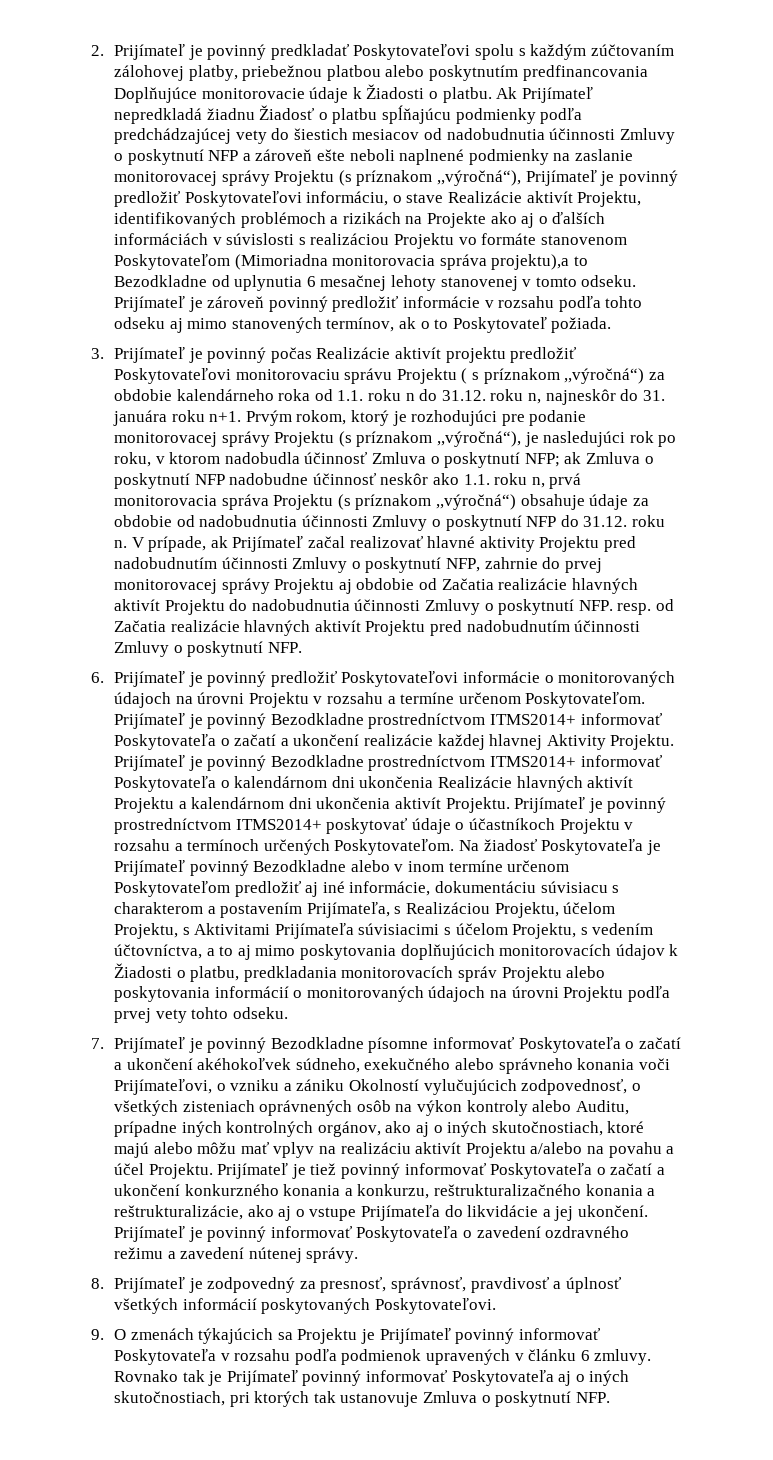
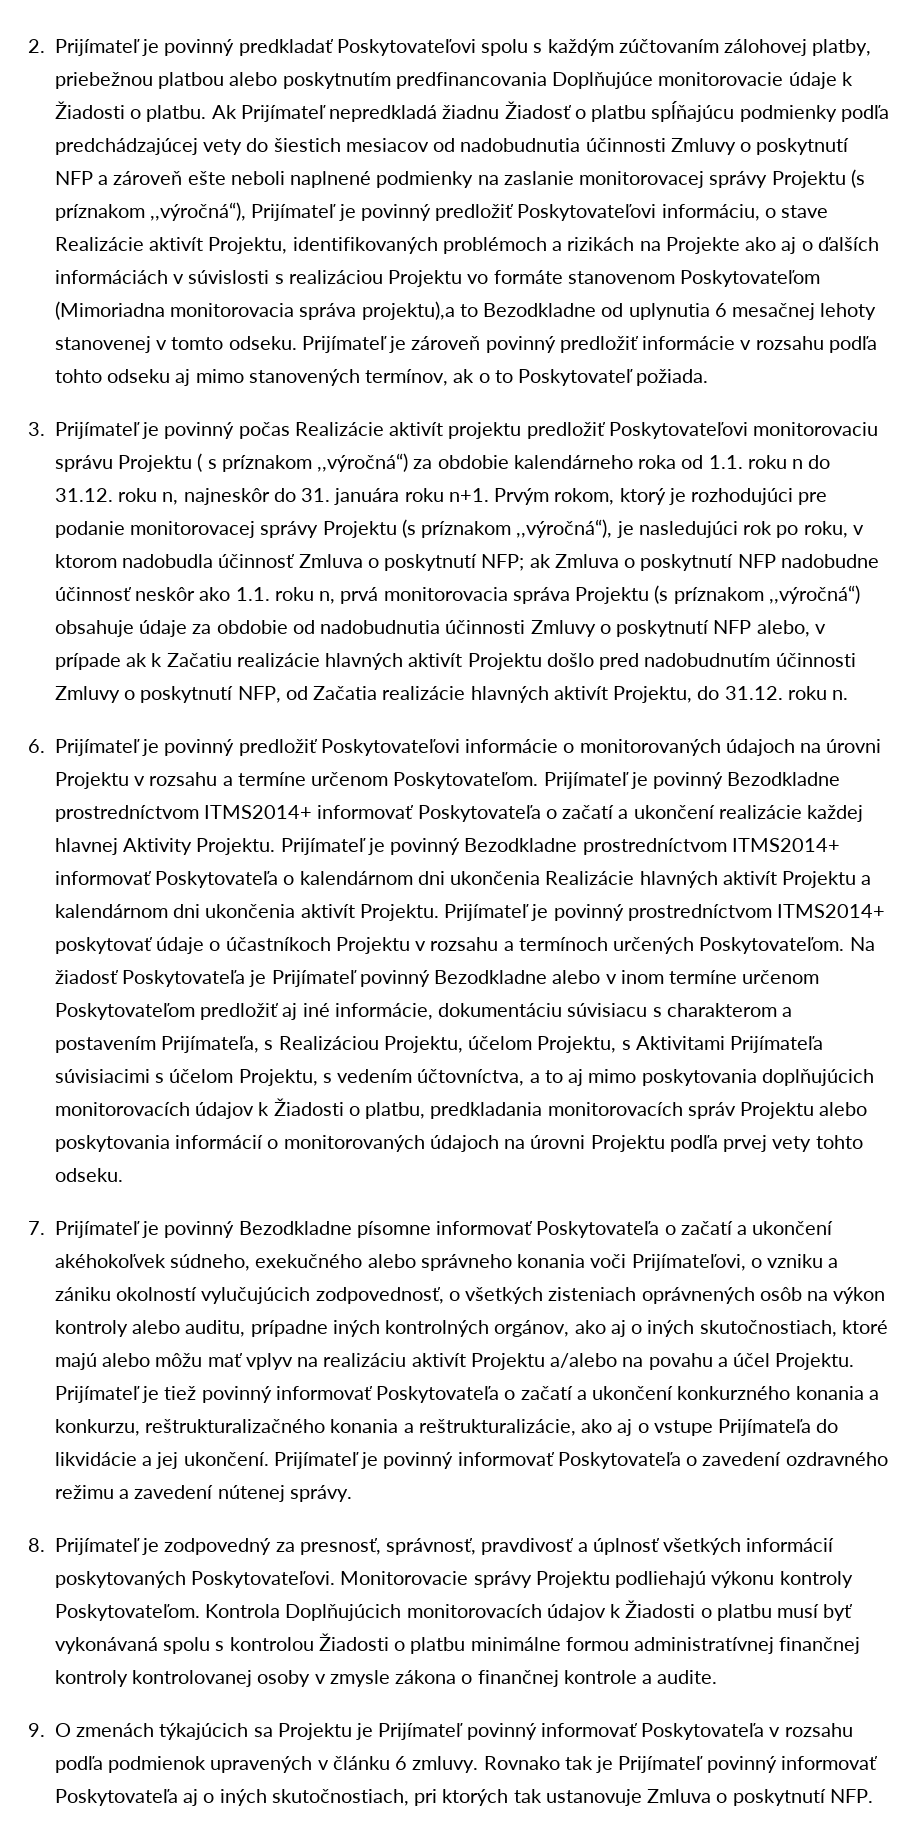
- ak Zmluva o poskytnutí NFP nadobudne účinnosť neskôr ako 1.1. roku n, prvá monitorovacia správa Projektu (s príznakom ,,výročná“) obsahuje údaje za obdobie od nadobudnutia účinnosti Zmluvy o poskytnutí NFP do 31.12. roku n. V prípade, ak Prijímateľ začal realizovať hlavné aktivity Projektu pred nadobudnutím účinnosti Zmluvy o poskytnutí NFP, zahrnie do prvej monitorovacej správy Projektu aj obdobie od Začatia realizácie hlavných aktivít Projektu do nadobudnutia účinnosti Zmluvy o poskytnutí NFP. resp. od Začatia realizácie hlavných aktivít Projektu pred nadobudnutím účinnosti Zmluvy o poskytnutí NFP.
+ ak Zmluva o poskytnutí NFP nadobudne účinnosť neskôr ako 1.1. roku n, prvá monitorovacia správa Projektu (s príznakom ,,výročná“) obsahuje údaje za obdobie od nadobudnutia účinnosti Zmluvy o poskytnutí NFP alebo, v prípade ak k Začatiu realizácie hlavných aktivít Projektu došlo pred nadobudnutím účinnosti Zmluvy o poskytnutí NFP, od Začatia realizácie hlavných aktivít Projektu, do 31.12. roku n.
- 7. Prijímateľ je povinný Bezodkladne písomne informovať Poskytovateľa o začatí a ukončení akéhokoľvek súdneho, exekučného alebo správneho konania voči Prijímateľovi, o vzniku a zániku Okolností vylučujúcich zodpovednosť, o všetkých zisteniach oprávnených osôb na výkon kontroly alebo Auditu, prípadne iných kontrolných orgánov, ako aj o iných skutočnostiach, ktoré majú alebo môžu mať vplyv na realizáciu aktivít Projektu a/alebo na povahu a účel Projektu.
+ 7. Prijímateľ je povinný Bezodkladne písomne informovať Poskytovateľa o začatí a ukončení akéhokoľvek súdneho, exekučného alebo správneho konania voči Prijímateľovi, o vzniku a zániku okolností vylučujúcich zodpovednosť, o všetkých zisteniach oprávnených osôb na výkon kontroly alebo auditu, prípadne iných kontrolných orgánov, ako aj o iných skutočnostiach, ktoré majú alebo môžu mať vplyv na realizáciu aktivít Projektu a/alebo na povahu a účel Projektu.
+ Monitorovacie správy Projektu podliehajú výkonu kontroly Poskytovateľom. Kontrola Doplňujúcich monitorovacích údajov k Žiadosti o platbu musí byť vykonávaná spolu s kontrolou Žiadosti o platbu minimálne formou administratívnej finančnej kontroly kontrolovanej osoby v zmysle zákona o finančnej kontrole a audite.

